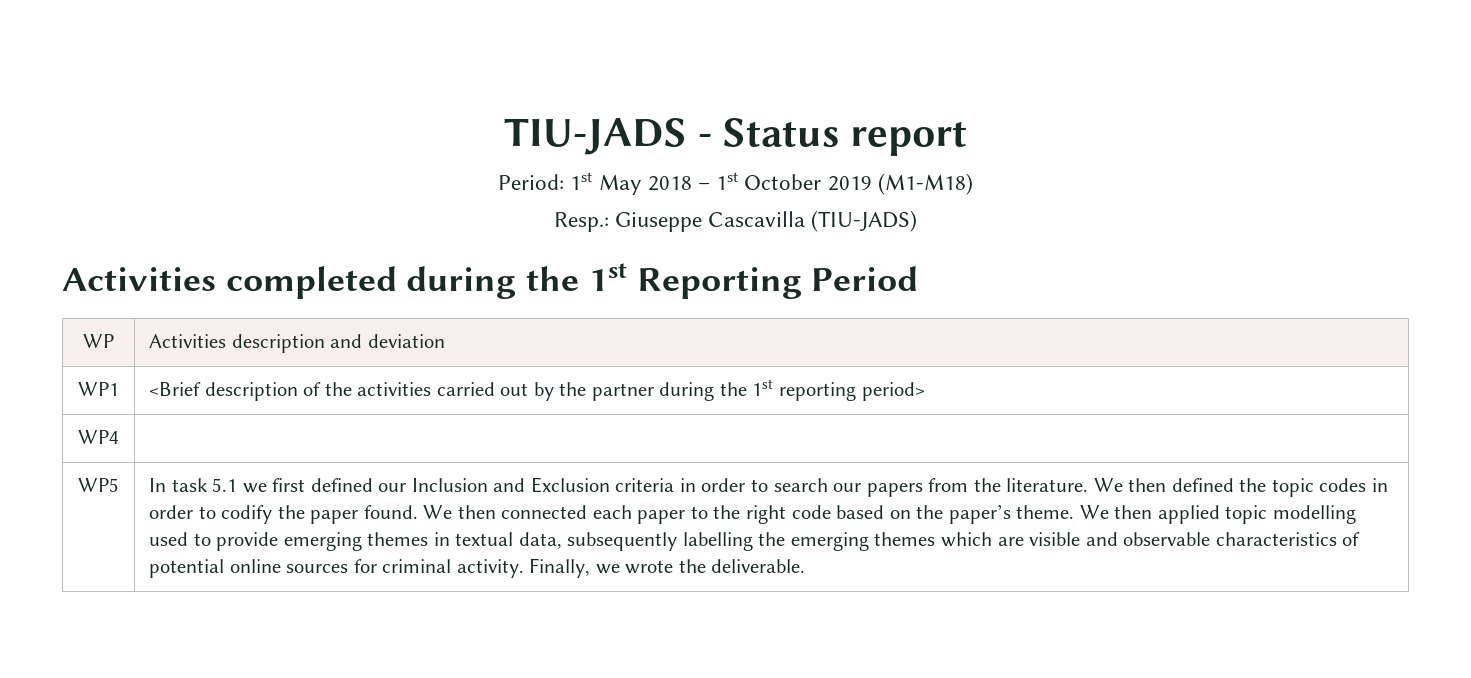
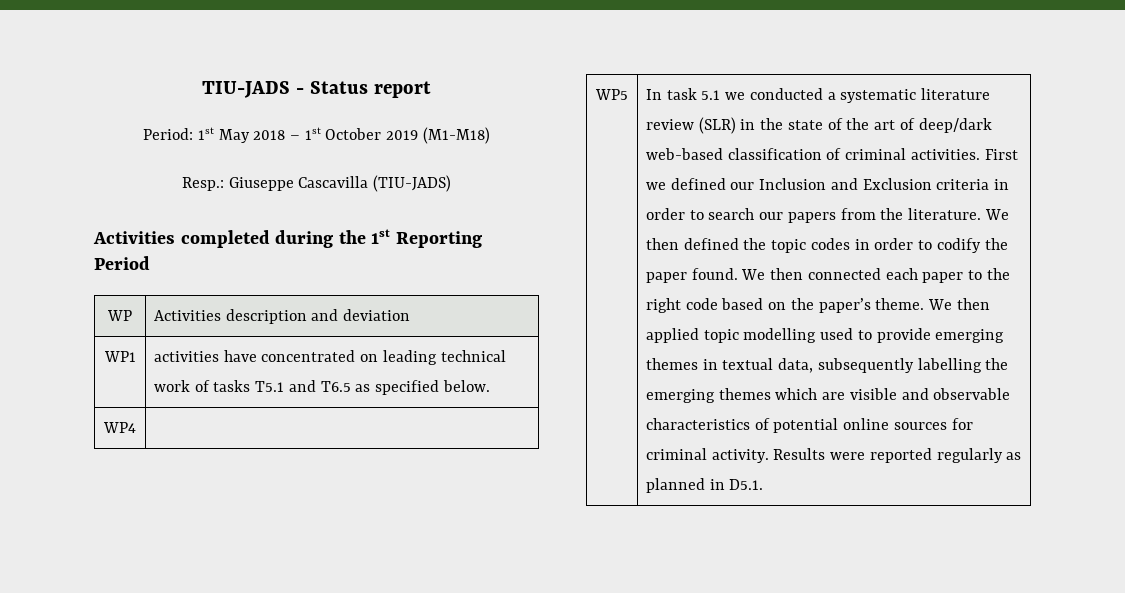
- WP1 | <Brief description of the activities carried out by the partner during the 1st reporting period>
+ WP1 | activities have concentrated on leading technical work of tasks T5.1 and T6.5 as specified below.
- In task 5.1 we first defined our Inclusion and Exclusion criteria in order to search our papers from the literature.
+ In task 5.1 we conducted a systematic literature review (SLR) in the state of the art of deep/dark web-based classification of criminal activities. First we defined our Inclusion and Exclusion criteria in order to search our papers from the literature.
- Finally, we wrote the deliverable.
+ Results were reported regularly as planned in D5.1.

